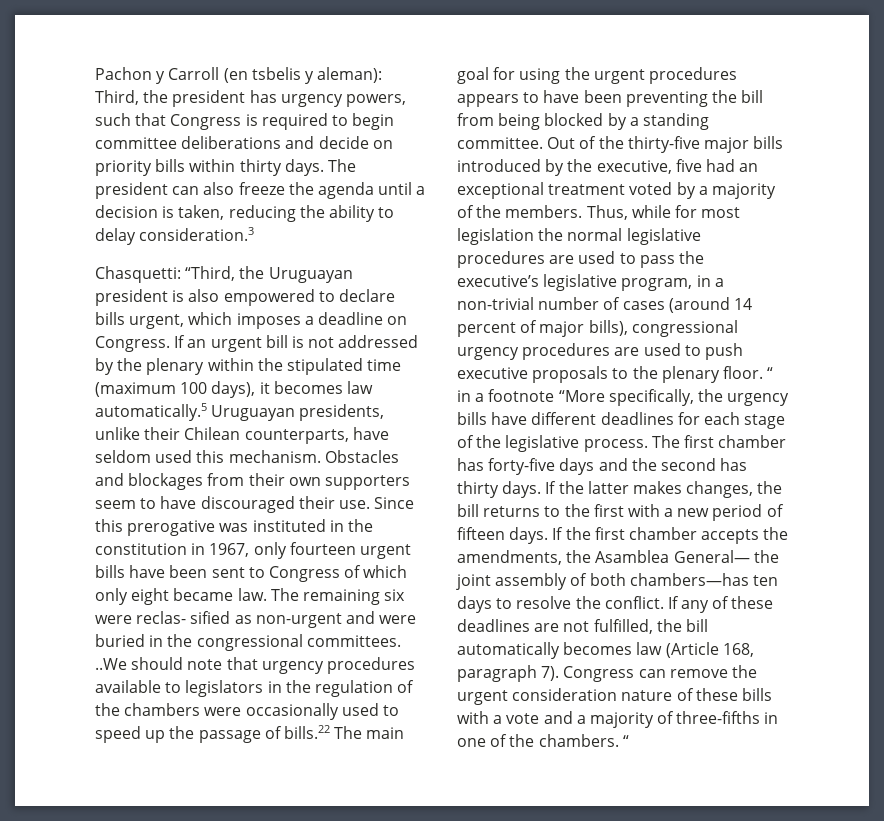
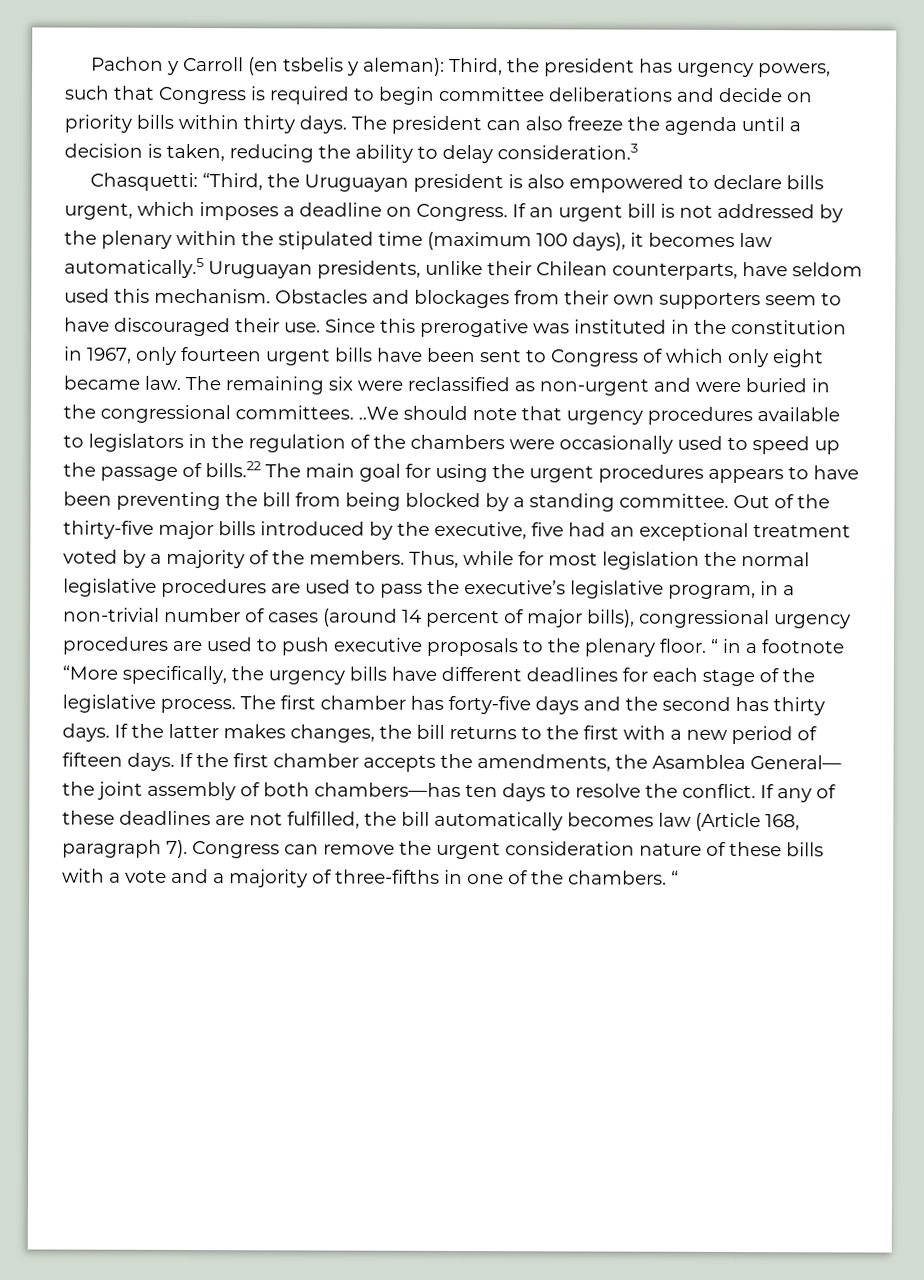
- The remaining six were reclas- sified as non-urgent and were buried in the congressional committees. ..We should note that urgency procedures available to legislators in the regulation of the chambers were occasionally used to speed up the passage of bills.22 The main goal for using the urgent procedures appears to have been preventing the bill from being blocked by a standing committee.
+ The remaining six were reclassified as non-urgent and were buried in the congressional committees. ..We should note that urgency procedures available to legislators in the regulation of the chambers were occasionally used to speed up the passage of bills.22 The main goal for using the urgent procedures appears to have been preventing the bill from being blocked by a standing committee.

